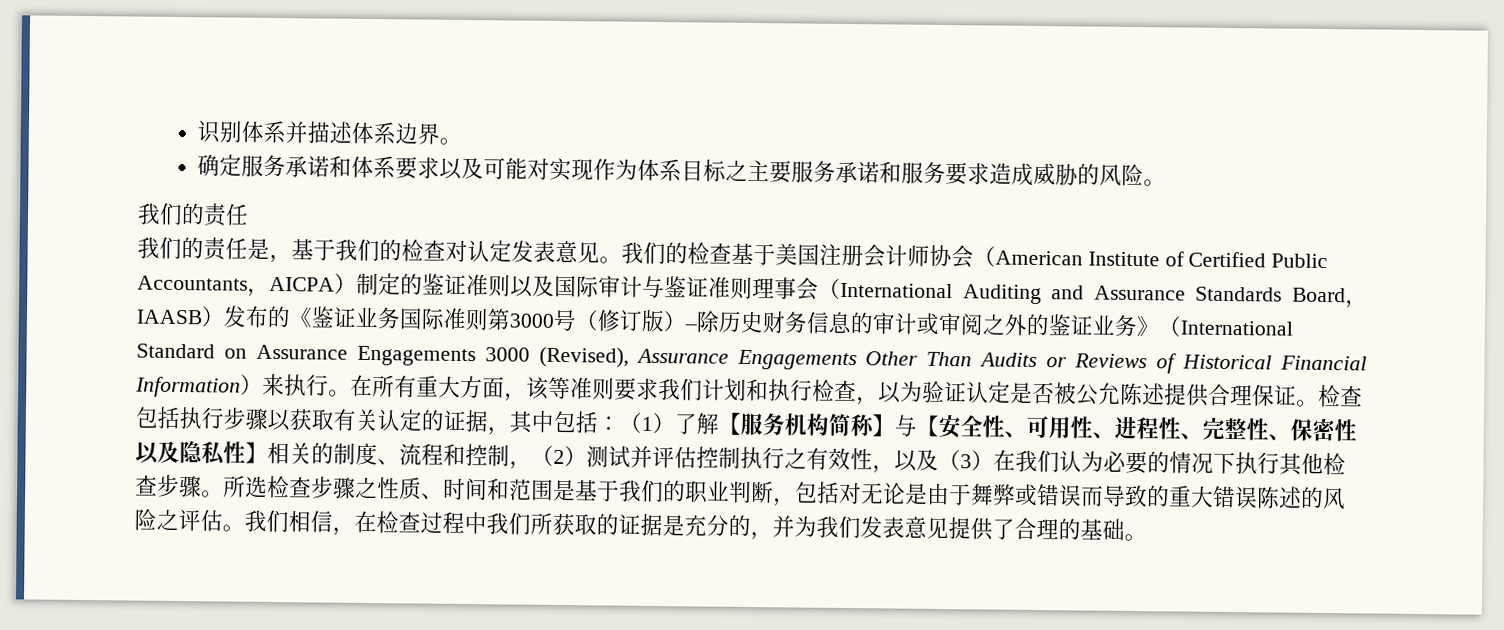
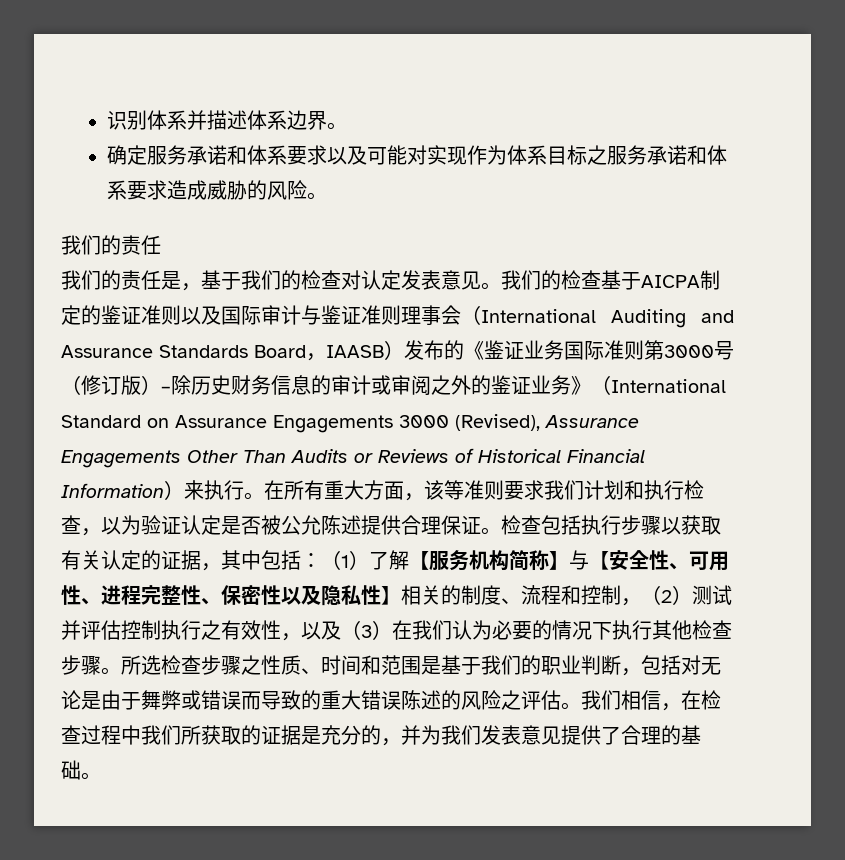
- 确定服务承诺和体系要求以及可能对实现作为体系目标之主要服务承诺和服务要求造成威胁的风险。
+ 确定服务承诺和体系要求以及可能对实现作为体系目标之服务承诺和体系要求造成威胁的风险。
- 我们的检查基于美国注册会计师协会（American Institute of Certified Public Accountants，AICPA）制定的鉴证准则以及国际审计与鉴证准则理事会（International Auditing and Assurance Standards Board，IAASB）发布的《鉴证业务国际准则第3000号（修订版）–除历史财务信息的审计或审阅之外的鉴证业务》（International Standard on Assurance Engagements 3000 (Revised), Assurance Engagements Other Than Audits or Reviews of Historical Financial Information）来执行。
+ 我们的检查基于AICPA制定的鉴证准则以及国际审计与鉴证准则理事会（International Auditing and Assurance Standards Board，IAASB）发布的《鉴证业务国际准则第3000号（修订版）–除历史财务信息的审计或审阅之外的鉴证业务》（International Standard on Assurance Engagements 3000 (Revised), Assurance Engagements Other Than Audits or Reviews of Historical Financial Information）来执行。
- 检查包括执行步骤以获取有关认定的证据，其中包括：（1）了解【服务机构简称】与【安全性、可用性、进程性、完整性、保密性以及隐私性】相关的制度、流程和控制，（2）测试并评估控制执行之有效性，以及（3）在我们认为必要的情况下执行其他检查步骤。
+ 检查包括执行步骤以获取有关认定的证据，其中包括：（1）了解【服务机构简称】与【安全性、可用性、进程完整性、保密性以及隐私性】相关的制度、流程和控制，（2）测试并评估控制执行之有效性，以及（3）在我们认为必要的情况下执行其他检查步骤。

